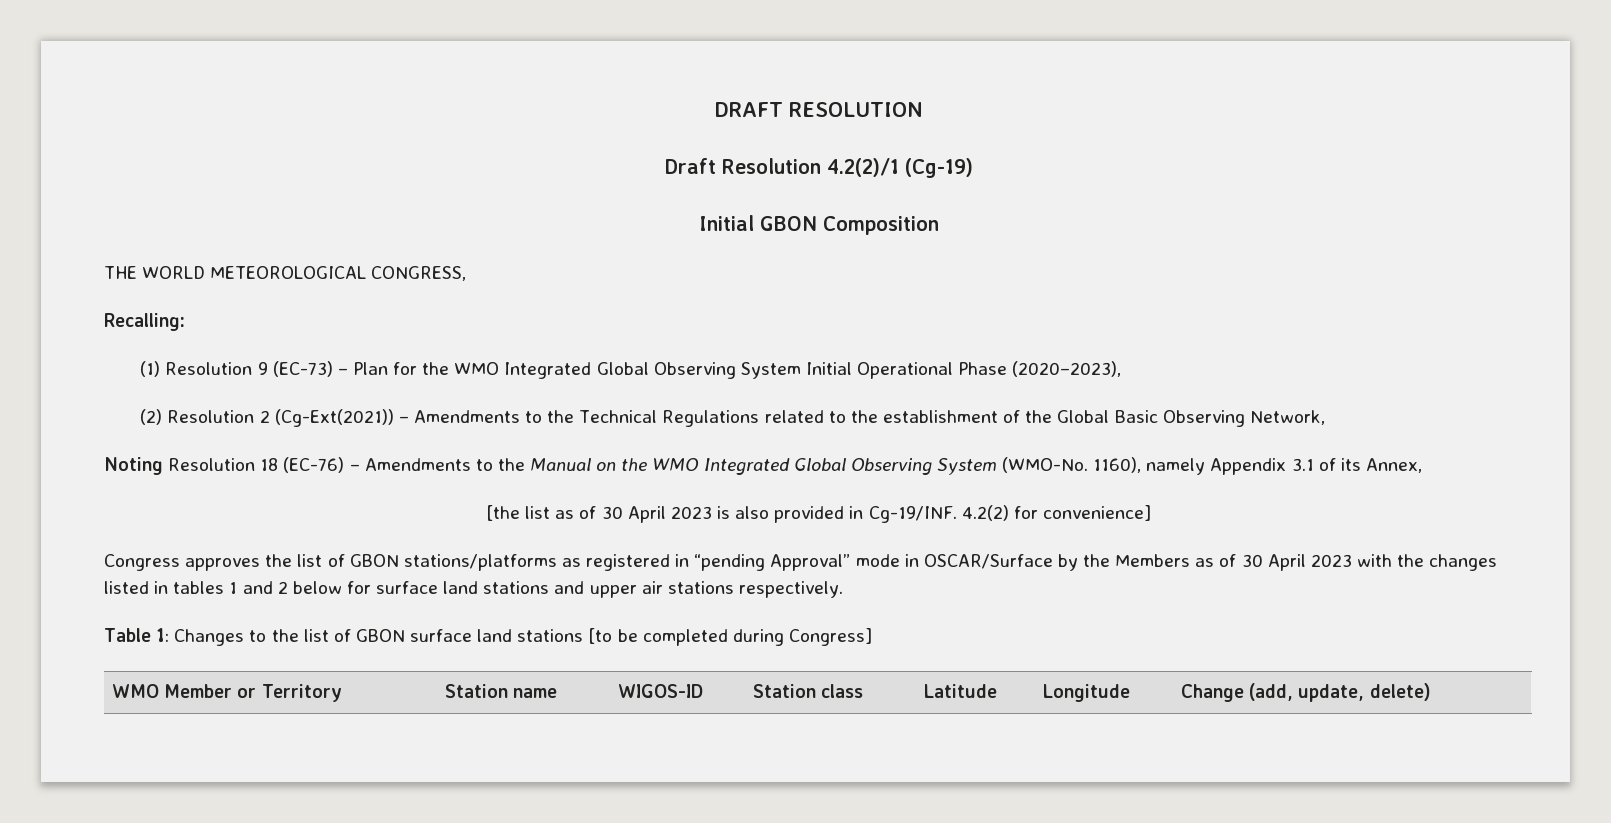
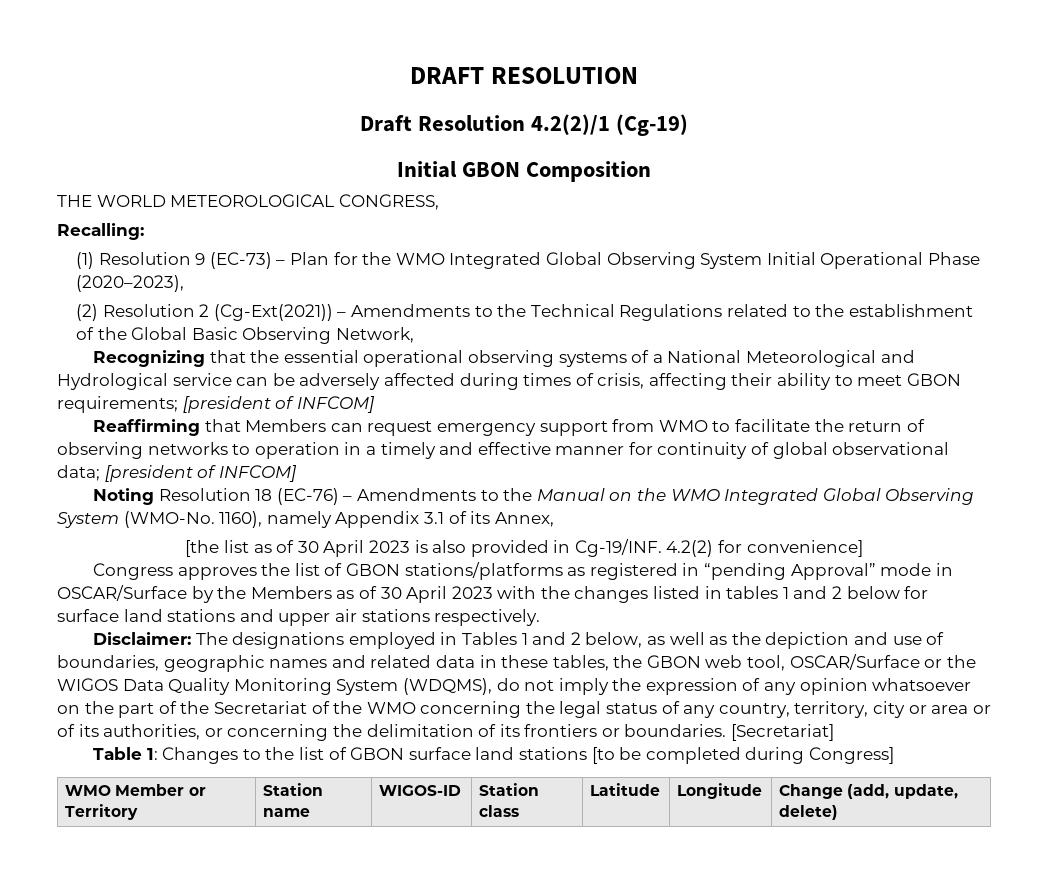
+ Recognizing that the essential operational observing systems of a National Meteorological and Hydrological service can be adversely affected during times of crisis, affecting their ability to meet GBON requirements; [president of INFCOM]
+ Reaffirming that Members can request emergency support from WMO to facilitate the return of observing networks to operation in a timely and effective manner for continuity of global observational data; [president of INFCOM]
+ Disclaimer: The designations employed in Tables 1 and 2 below, as well as the depiction and use of boundaries, geographic names and related data in these tables, the GBON web tool, OSCAR/Surface or the WIGOS Data Quality Monitoring System (WDQMS), do not imply the expression of any opinion whatsoever on the part of the Secretariat of the WMO concerning the legal status of any country, territory, city or area or of its authorities, or concerning the delimitation of its frontiers or boundaries. [Secretariat]

